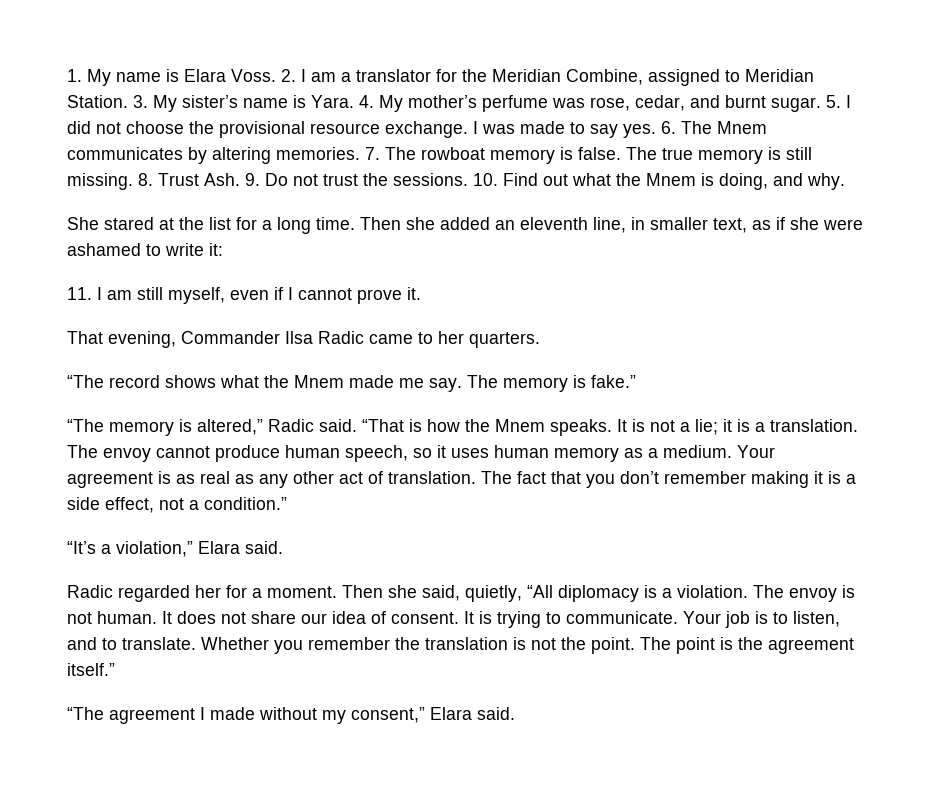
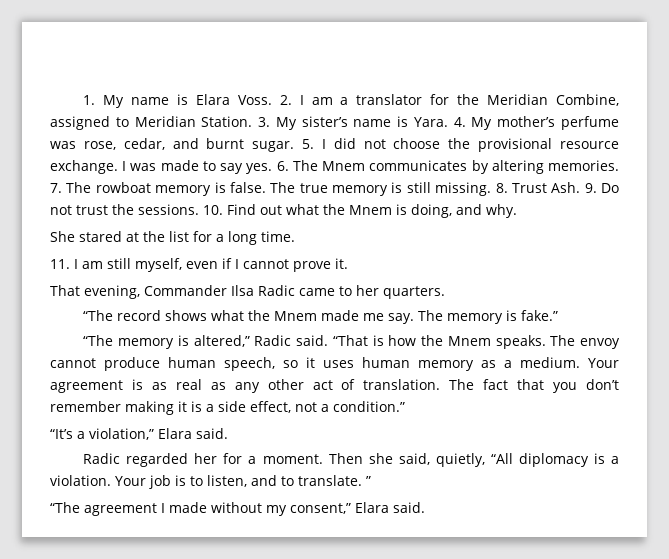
- Then she added an eleventh line, in smaller text, as if she were ashamed to write it:
- It is not a lie; it is a translation.
- The envoy is not human. It does not share our idea of consent. It is trying to communicate.
- Your job is to listen, and to translate. Whether you remember the translation is not the point. The point is the agreement itself.”
+ Your job is to listen, and to translate. ”

